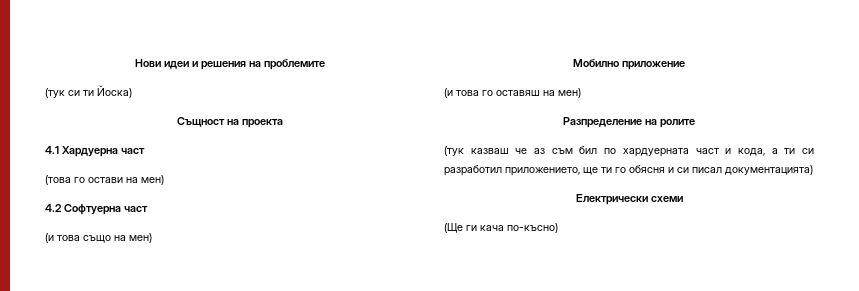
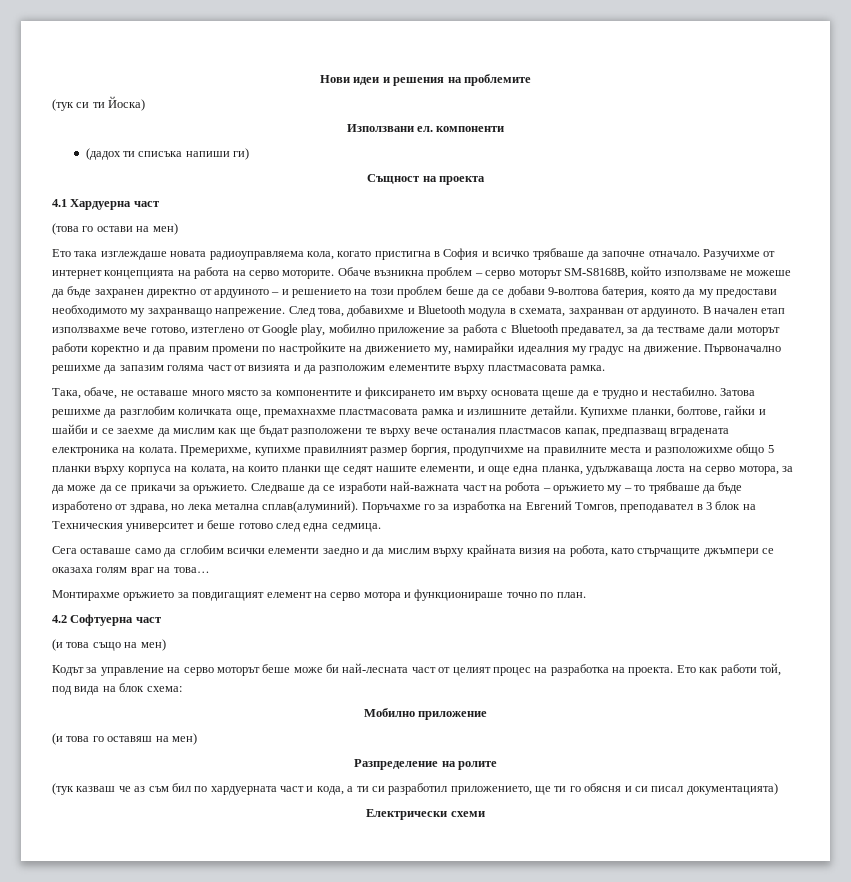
+ Използвани ел. компоненти
+ (дадох ти списъка напиши ги)
+ Ето така изглеждаше новата радиоуправляема кола, когато пристигна в София и всичко трябваше да започне отначало. Разучихме от интернет концепцията на работа на серво моторите. Обаче възникна проблем – серво моторът SM-S8168B, който използваме не можеше да бъде захранен директно от ардуиното – и решението на този проблем беше да се добави 9-волтова батерия, която да му предостави необходимото му захранващо напрежение. След това, добавихме и Bluetooth модула в схемата, захранван от ардуиното. В начален етап използвахме вече готово, изтеглено от Google play, мобилно приложение за работа с Bluetooth предавател, за да тестваме дали моторът работи коректно и да правим промени по настройките на движението му, намирайки идеалния му градус на движение. Първоначално решихме да запазим голяма част от визията и да разположим елементите върху пластмасовата рамка.
+ Така, обаче, не оставаше много място за компонентите и фиксирането им върху основата щеше да е трудно и нестабилно. Затова решихме да разглобим количката още, премахнахме пластмасовата рамка и излишните детайли. Купихме планки, болтове, гайки и шайби и се заехме да мислим как ще бъдат разположени те върху вече останалия пластмасов капак, предпазващ вградената електроника на колата. Премерихме, купихме правилният размер боргия, продупчихме на правилните места и разположихме общо 5 планки върху корпуса на колата, на които планки ще седят нашите елементи, и още една планка, удължаваща лоста на серво мотора, за да може да се прикачи за оръжието. Следваше да се изработи най-важната част на робота – оръжието му – то трябваше да бъде изработено от здрава, но лека метална сплав(алуминий). Поръчахме го за изработка на Евгений Томгов, преподавател в 3 блок на Техническия университет и беше готово след една седмица.
+ Сега оставаше само да сглобим всички елементи заедно и да мислим върху крайната визия на робота, като стърчащите джъмпери се оказаха голям враг на това…
+ Монтирахме оръжието за повдигащият елемент на серво мотора и функционираше точно по план.
+ Кодът за управление на серво моторът беше може би най-лесната част от целият процес на разработка на проекта. Ето как работи той, под вида на блок схема:
- (Ще ги кача по-късно)

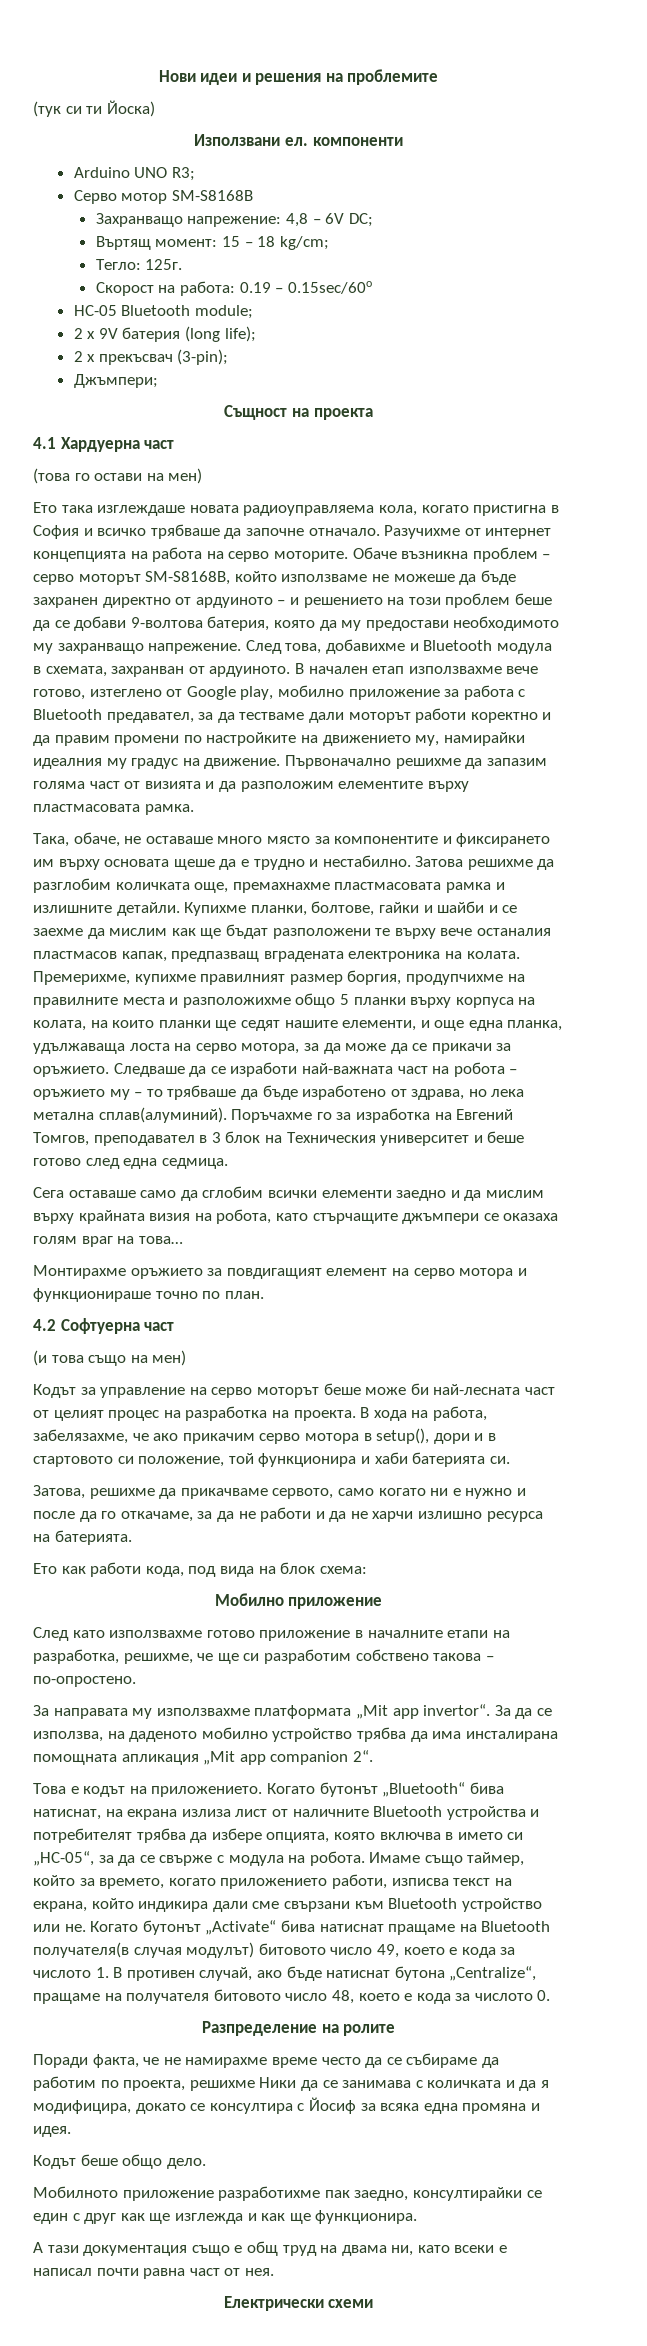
- (дадох ти списъка напиши ги)
+ Arduino UNO R3;
+ Серво мотор SM-S8168B
+ Захранващо напрежение: 4,8 – 6V DC;
+ Въртящ момент: 15 – 18 kg/cm;
+ Тегло: 125г.
+ Скорост на работа: 0.19 – 0.15sec/60o
+ HC-05 Bluetooth module;
+ 2 x 9V батерия (long life);
+ 2 х прекъсвач (3-pin);
+ Джъмпери;
- Кодът за управление на серво моторът беше може би най-лесната част от целият процес на разработка на проекта. Ето как работи той, под вида на блок схема:
+ Кодът за управление на серво моторът беше може би най-лесната част от целият процес на разработка на проекта. В хода на работа, забелязахме, че ако прикачим серво мотора в setup(), дори и в стартовото си положение, той функционира и хаби батерията си.
+ Затова, решихме да прикачваме сервото, само когато ни е нужно и после да го откачаме, за да не работи и да не харчи излишно ресурса на батерията.
+ Ето как работи кода, под вида на блок схема:
- (и това го оставяш на мен)
+ След като използвахме готово приложение в началните етапи на разработка, решихме, че ще си разработим собствено такова – по-опростено.
+ За направата му използвахме платформата „Mit app invertor“. За да се използва, на даденото мобилно устройство трябва да има инсталирана помощната апликация „Mit app companion 2“.
+ Това е кодът на приложението. Когато бутонът „Bluetooth“ бива натиснат, на екрана излиза лист от наличните Bluetooth устройства и потребителят трябва да избере опцията, която включва в името си „HC-05“, за да се свърже с модула на робота. Имаме също таймер, който за времето, когато приложението работи, изписва текст на екрана, който индикира дали сме свързани към Bluetooth устройство или не. Когато бутонът „Activate“ бива натиснат пращаме на Bluetooth получателя(в случая модулът) битовото число 49, което е кода за числото 1. В противен случай, ако бъде натиснат бутона „Centralize“, пращаме на получателя битовото число 48, което е кода за числото 0.
  Разпределение на ролите
- (тук казваш че аз съм бил по хардуерната част и кода, а ти си разработил приложението, ще ти го обясня и си писал документацията)
+ Поради факта, че не намирахме време често да се събираме да работим по проекта, решихме Ники да се занимава с количката и да я модифицира, докато се консултира с Йосиф за всяка една промяна и идея.
+ Кодът беше общо дело.
+ Мобилното приложение разработихме пак заедно, консултирайки се един с друг как ще изглежда и как ще функционира.
+ А тази документация също е общ труд на двама ни, като всеки е написал почти равна част от нея.

